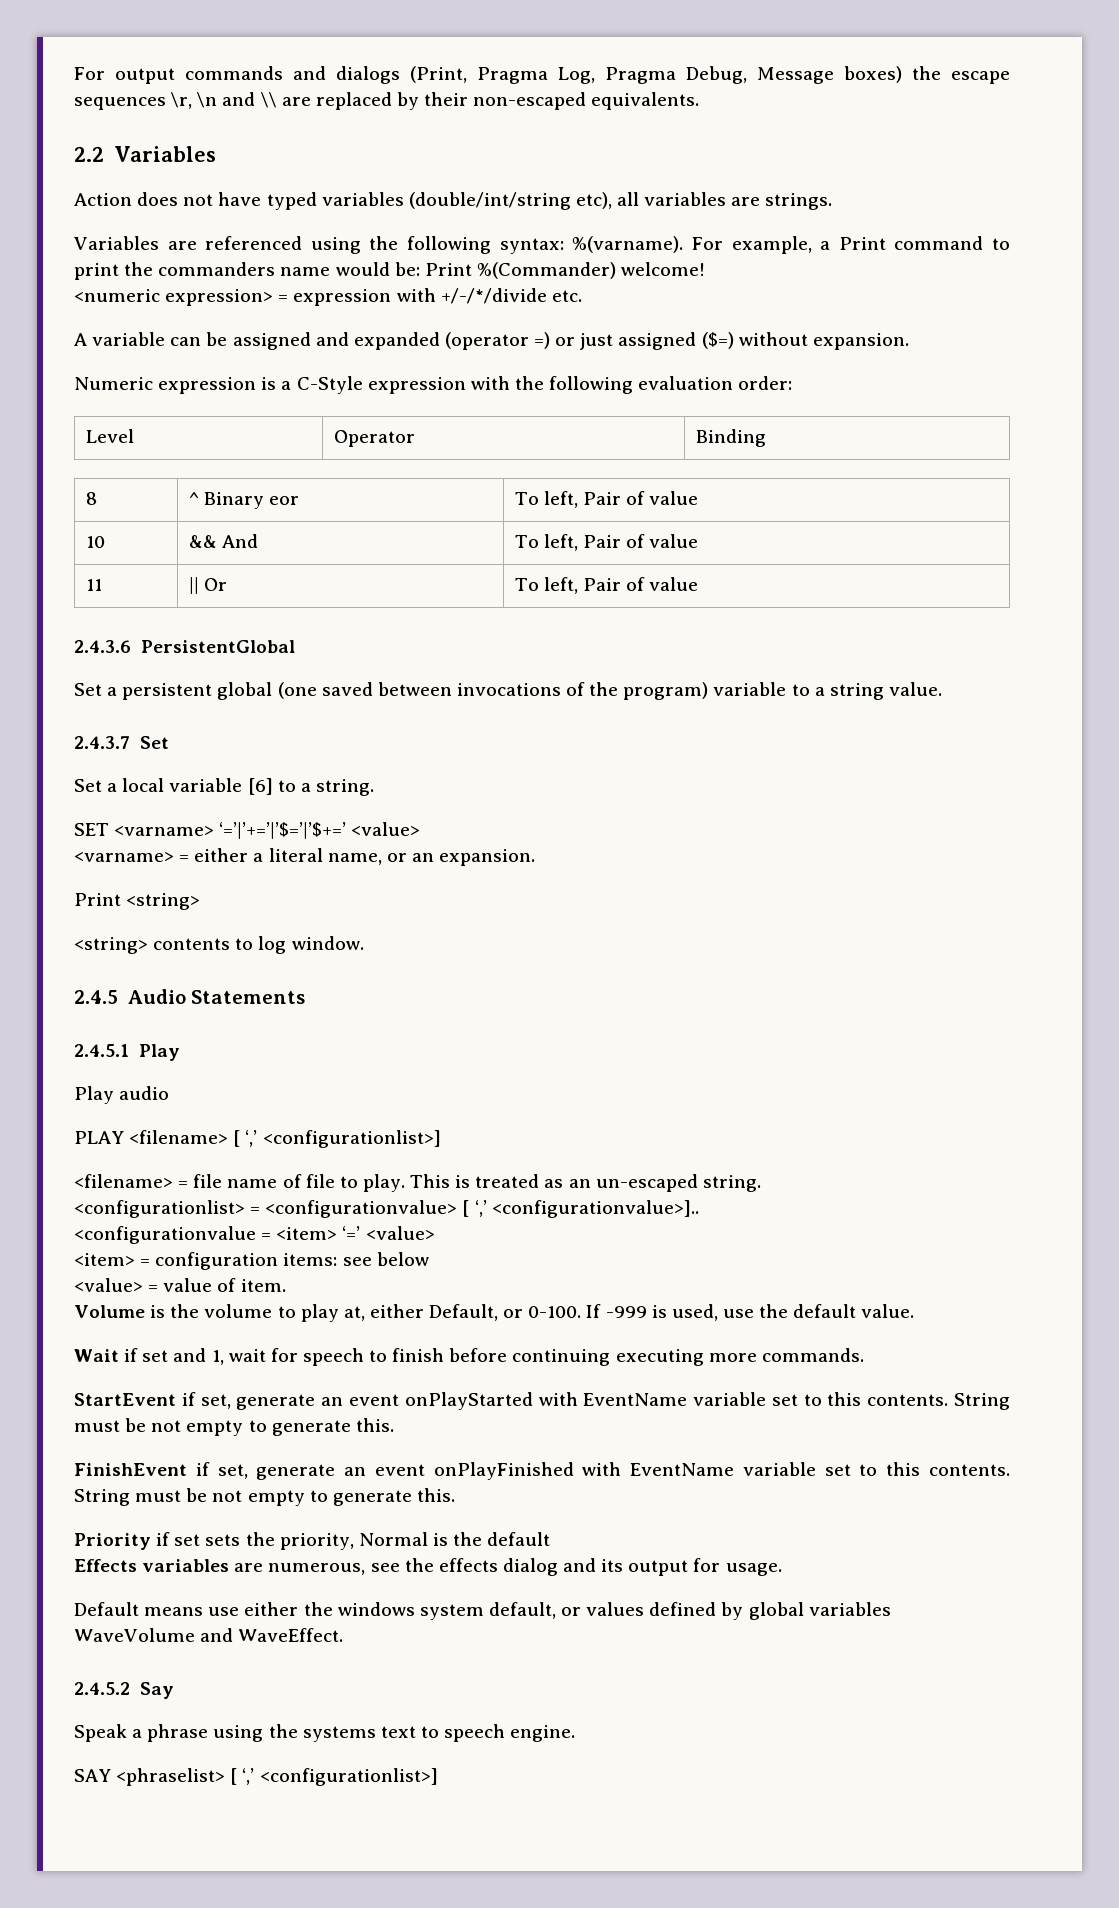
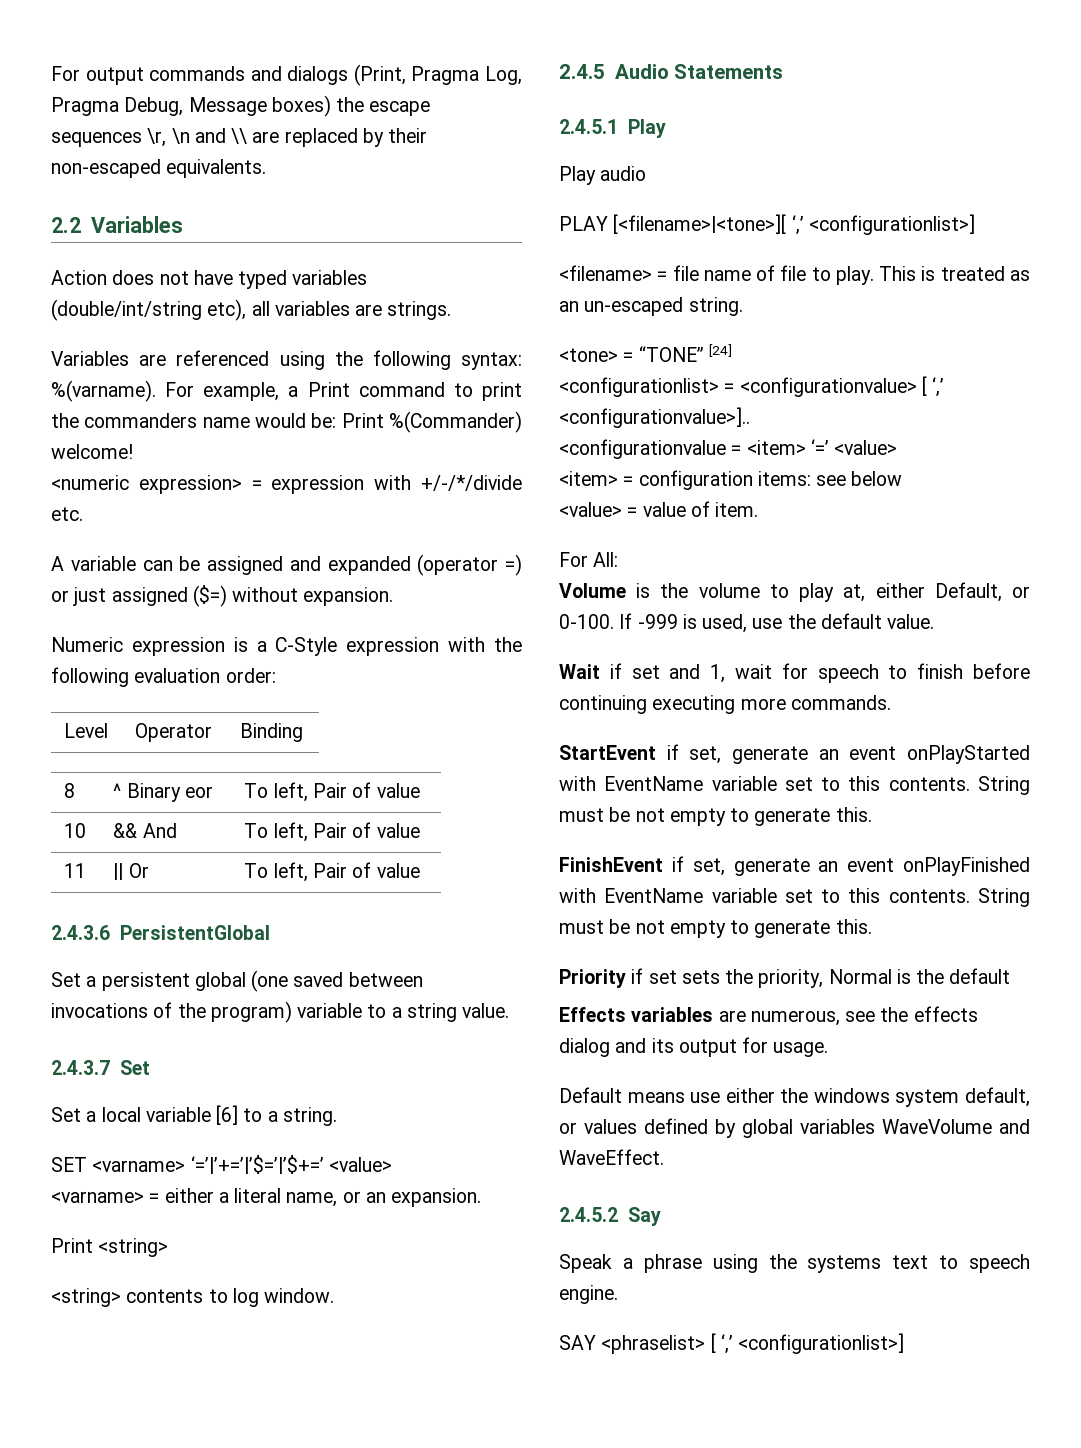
- PLAY <filename> [ ‘,’ <configurationlist>]
+ PLAY [<filename>|<tone>][ ‘,’ <configurationlist>]
+ <tone> = “TONE” [24]
+ For All:

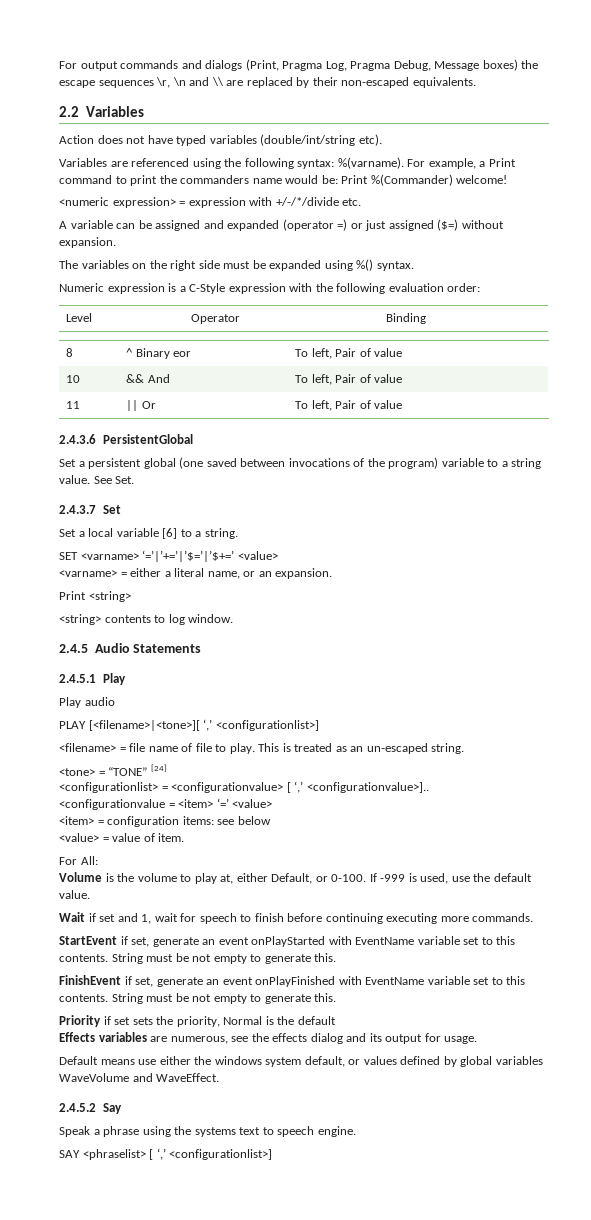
- Action does not have typed variables (double/int/string etc), all variables are strings.
+ Action does not have typed variables (double/int/string etc).
+ The variables on the right side must be expanded using %() syntax.
+ See Set.

